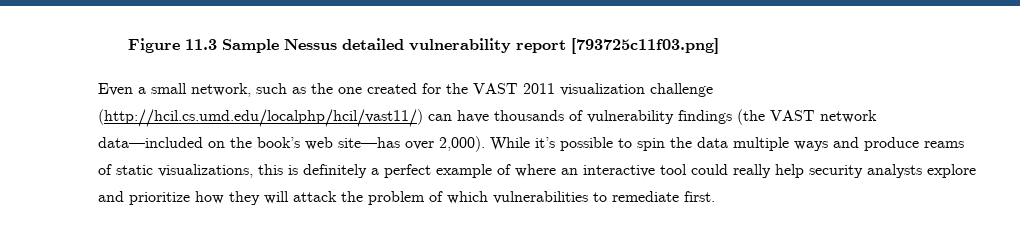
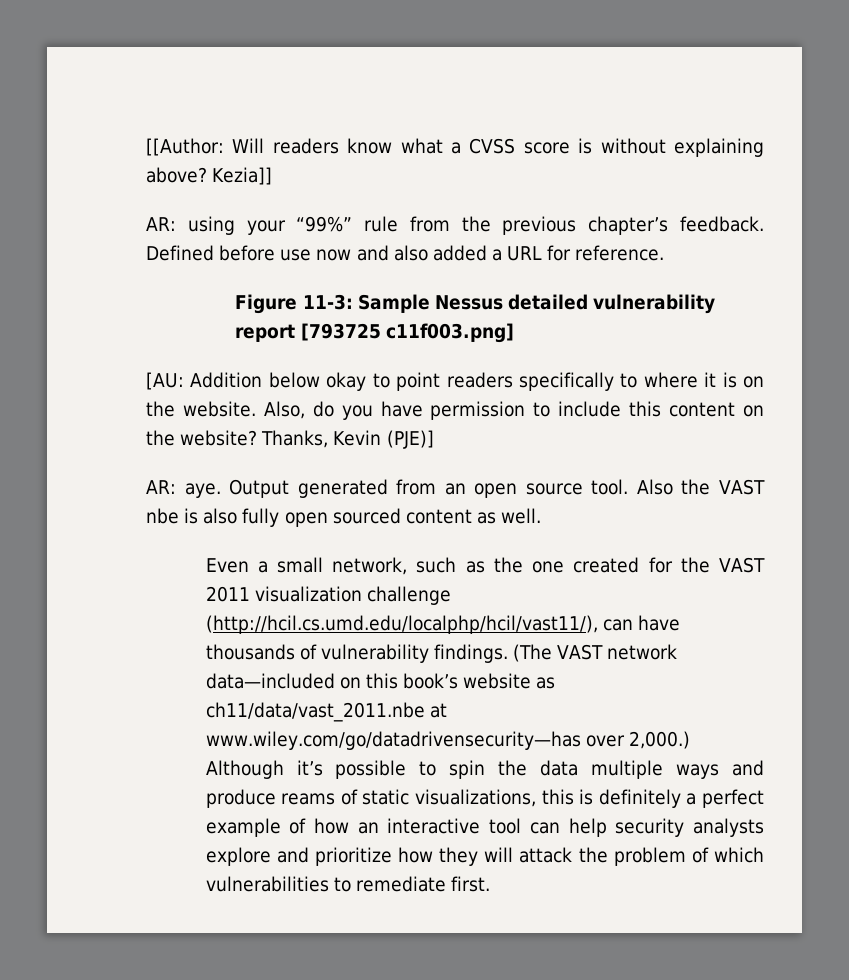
- Figure 11.3 Sample Nessus detailed vulnerability report [793725c11f03.png]
+ [[Author: Will readers know what a CVSS score is without explaining above? Kezia]]
+ AR: using your “99%” rule from the previous chapter’s feedback. Defined before use now and also added a URL for reference.
+ Figure 11-3: Sample Nessus detailed vulnerability report [793725 c11f003.png]
+ [AU: Addition below okay to point readers specifically to where it is on the website. Also, do you have permission to include this content on the website? Thanks, Kevin (PJE)]
+ AR: aye. Output generated from an open source tool. Also the VAST nbe is also fully open sourced content as well.
- Even a small network, such as the one created for the VAST 2011 visualization challenge (http://hcil.cs.umd.edu/localphp/hcil/vast11/) can have thousands of vulnerability findings (the VAST network data—included on the book’s web site—has over 2,000). While it’s possible to spin the data multiple ways and produce reams of static visualizations, this is definitely a perfect example of where an interactive tool could really help security analysts explore and prioritize how they will attack the problem of which vulnerabilities to remediate first.
+ Even a small network, such as the one created for the VAST 2011 visualization challenge (http://hcil.cs.umd.edu/localphp/hcil/vast11/), can have thousands of vulnerability findings. (The VAST network data—included on this book’s website as ch11/data/vast_2011.nbe at www.wiley.com/go/datadrivensecurity—has over 2,000.) Although it’s possible to spin the data multiple ways and produce reams of static visualizations, this is definitely a perfect example of how an interactive tool can help security analysts explore and prioritize how they will attack the problem of which vulnerabilities to remediate first.

